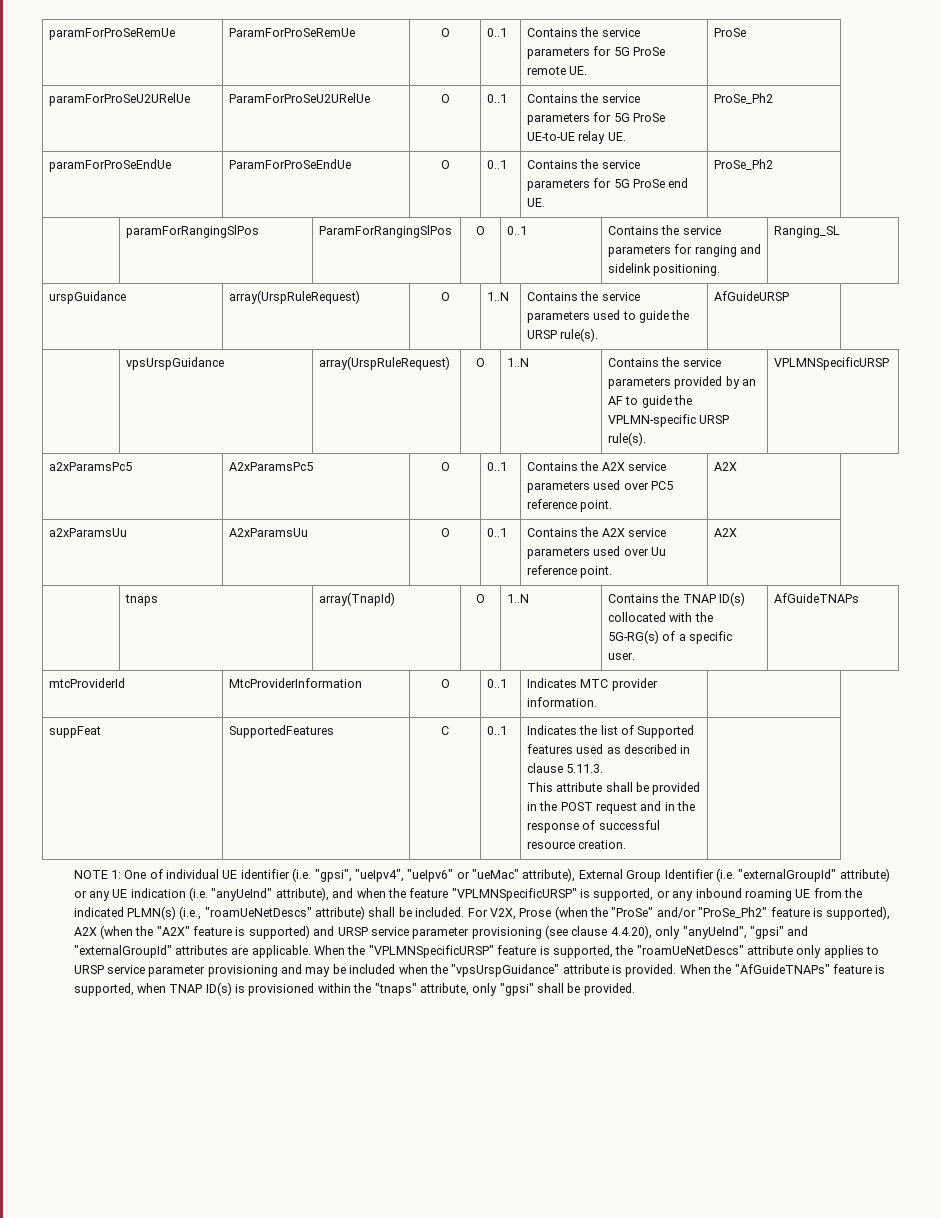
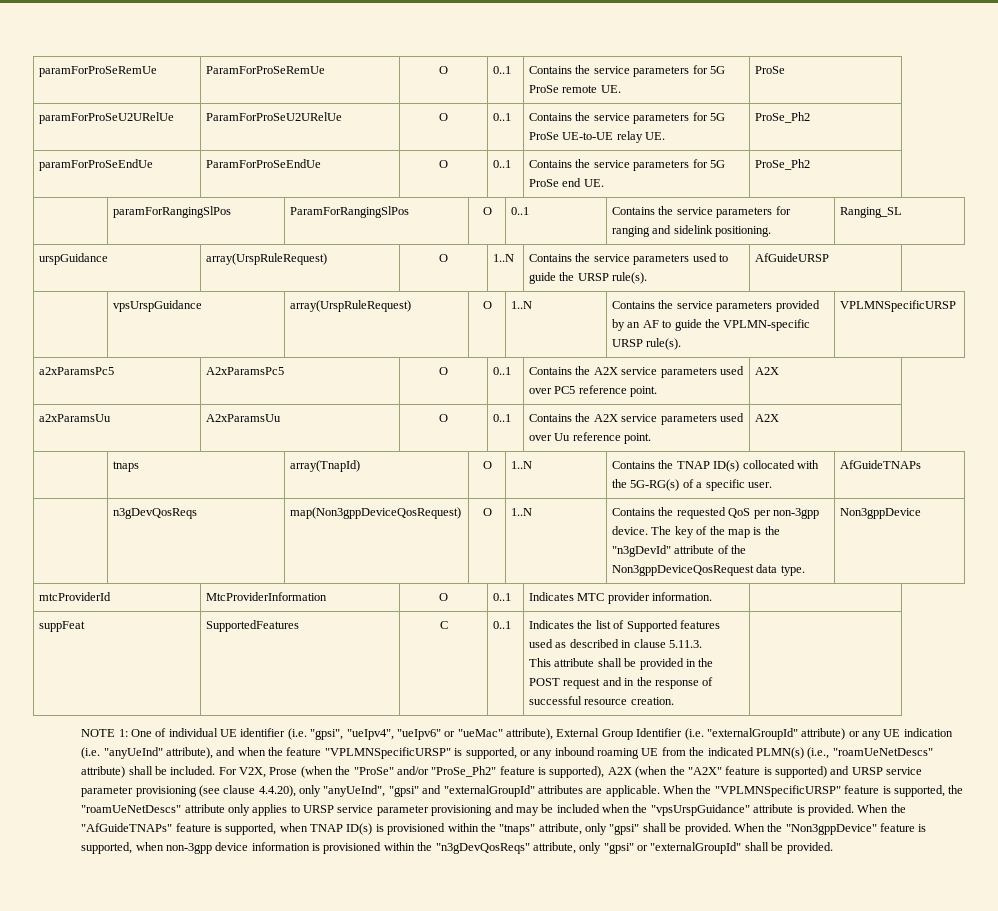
+ | n3gDevQosReqs | map(Non3gppDeviceQosRequest) | O | 1..N | Contains the requested QoS per non-3gpp device. The key of the map is the "n3gDevId" attribute of the Non3gppDeviceQosRequest data type. | Non3gppDevice
+ When the "Non3gppDevice" feature is supported, when non-3gpp device information is provisioned within the "n3gDevQosReqs" attribute, only "gpsi" or "externalGroupId" shall be provided.

